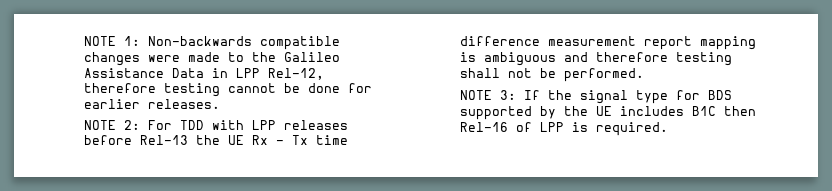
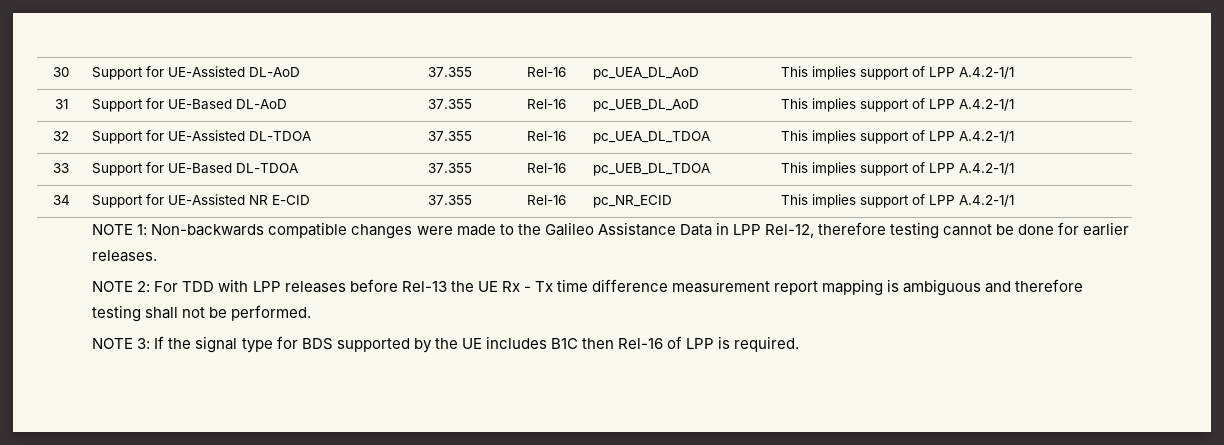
+ 30 | Support for UE-Assisted DL-AoD | 37.355 | Rel-16 | pc_UEA_DL_AoD | This implies support of LPP A.4.2-1/1
+ 31 | Support for UE-Based DL-AoD | 37.355 | Rel-16 | pc_UEB_DL_AoD | This implies support of LPP A.4.2-1/1
+ 32 | Support for UE-Assisted DL-TDOA | 37.355 | Rel-16 | pc_UEA_DL_TDOA | This implies support of LPP A.4.2-1/1
+ 33 | Support for UE-Based DL-TDOA | 37.355 | Rel-16 | pc_UEB_DL_TDOA | This implies support of LPP A.4.2-1/1
+ 34 | Support for UE-Assisted NR E-CID | 37.355 | Rel-16 | pc_NR_ECID | This implies support of LPP A.4.2-1/1

